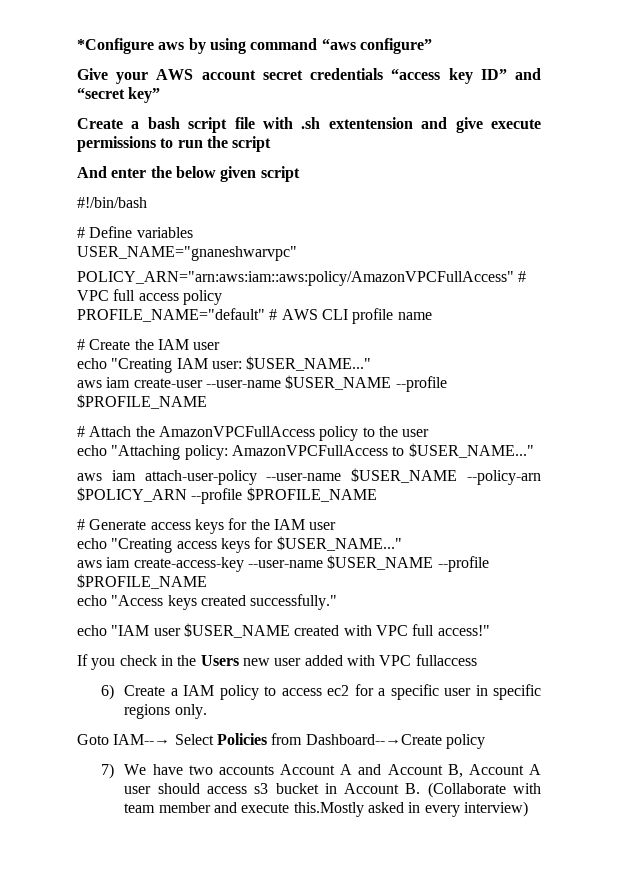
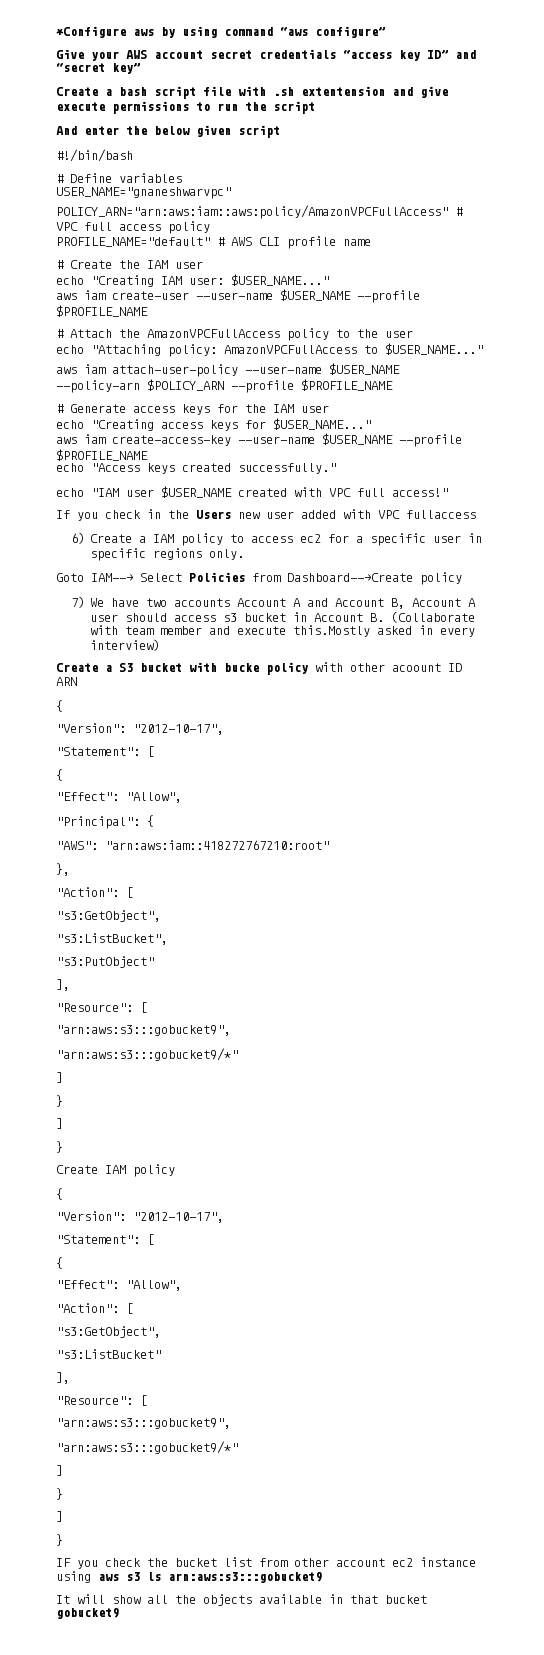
+ Create a S3 bucket with bucke policy with other acoount ID ARN
+ {
+ "Version": "2012-10-17",
+ "Statement": [
+ {
+ "Effect": "Allow",
+ "Principal": {
+ "AWS": "arn:aws:iam::418272767210:root"
+ },
+ "Action": [
+ "s3:GetObject",
+ "s3:ListBucket",
+ "s3:PutObject"
+ ],
+ "Resource": [
+ "arn:aws:s3:::gobucket9",
+ "arn:aws:s3:::gobucket9/*"
+ ]
+ }
+ ]
+ }
+ Create IAM policy
+ {
+ "Version": "2012-10-17",
+ "Statement": [
+ {
+ "Effect": "Allow",
+ "Action": [
+ "s3:GetObject",
+ "s3:ListBucket"
+ ],
+ "Resource": [
+ "arn:aws:s3:::gobucket9",
+ "arn:aws:s3:::gobucket9/*"
+ ]
+ }
+ ]
+ }
+ IF you check the bucket list from other account ec2 instance using aws s3 ls arn:aws:s3:::gobucket9
+ It will show all the objects available in that bucket gobucket9

